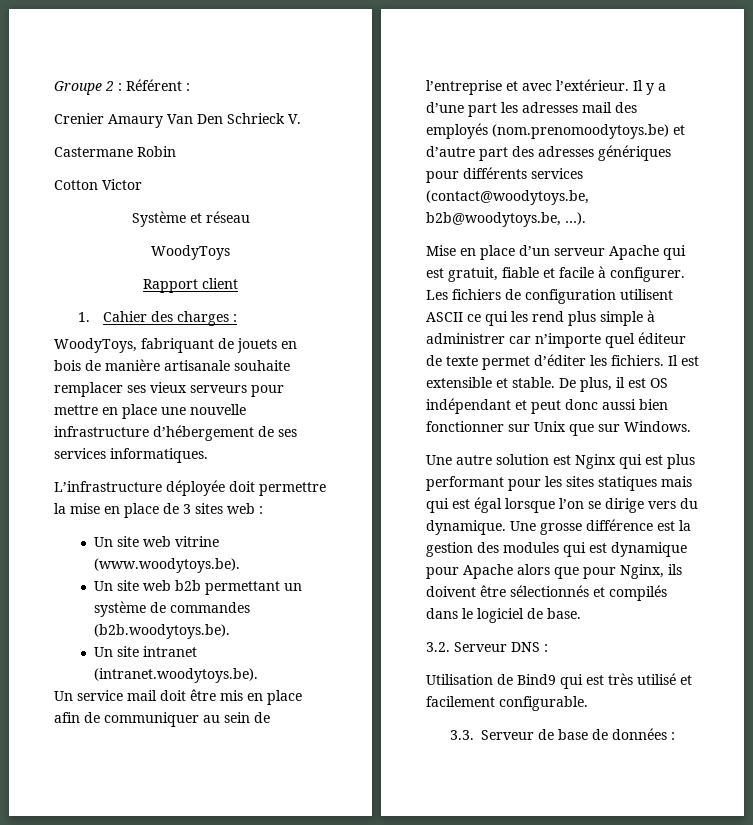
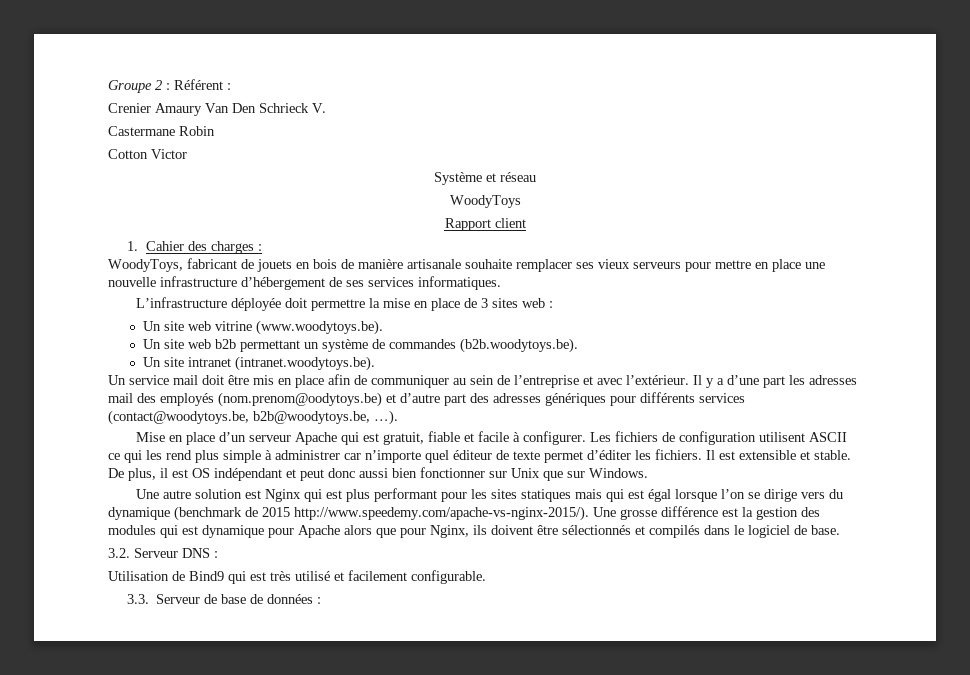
- WoodyToys, fabriquant de jouets en bois de manière artisanale souhaite remplacer ses vieux serveurs pour mettre en place une nouvelle infrastructure d’hébergement de ses services informatiques.
+ WoodyToys, fabricant de jouets en bois de manière artisanale souhaite remplacer ses vieux serveurs pour mettre en place une nouvelle infrastructure d’hébergement de ses services informatiques.
- Il y a d’une part les adresses mail des employés (nom.prenomoodytoys.be) et d’autre part des adresses génériques pour différents services (contact@woodytoys.be, b2b@woodytoys.be, …).
+ Il y a d’une part les adresses mail des employés (nom.prenom@oodytoys.be) et d’autre part des adresses génériques pour différents services (contact@woodytoys.be, b2b@woodytoys.be, …).
- Une autre solution est Nginx qui est plus performant pour les sites statiques mais qui est égal lorsque l’on se dirige vers du dynamique. Une grosse différence est la gestion des modules qui est dynamique pour Apache alors que pour Nginx, ils doivent être sélectionnés et compilés dans le logiciel de base.
+ Une autre solution est Nginx qui est plus performant pour les sites statiques mais qui est égal lorsque l’on se dirige vers du dynamique (benchmark de 2015 http://www.speedemy.com/apache-vs-nginx-2015/). Une grosse différence est la gestion des modules qui est dynamique pour Apache alors que pour Nginx, ils doivent être sélectionnés et compilés dans le logiciel de base.

